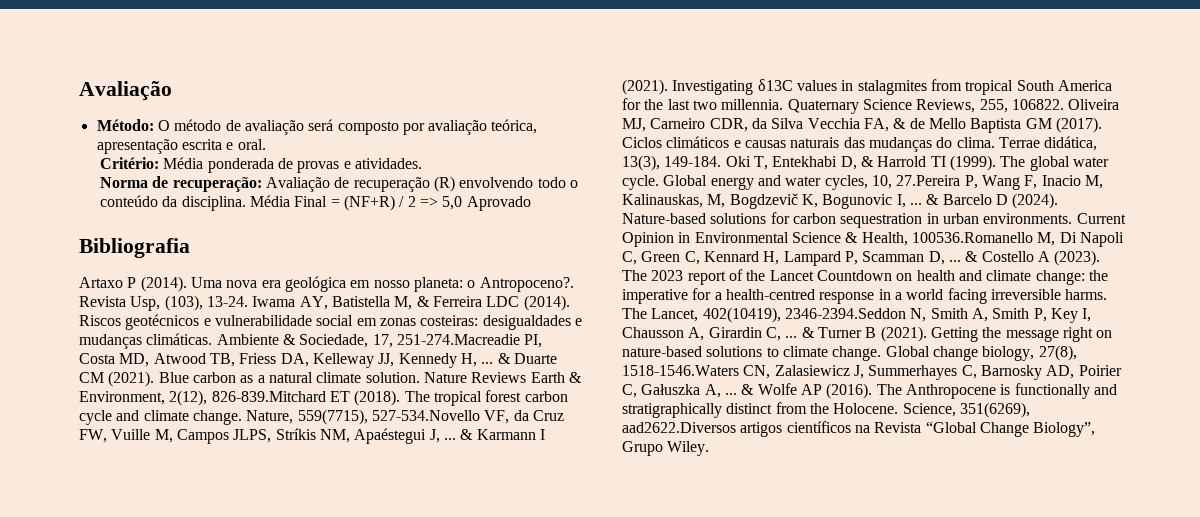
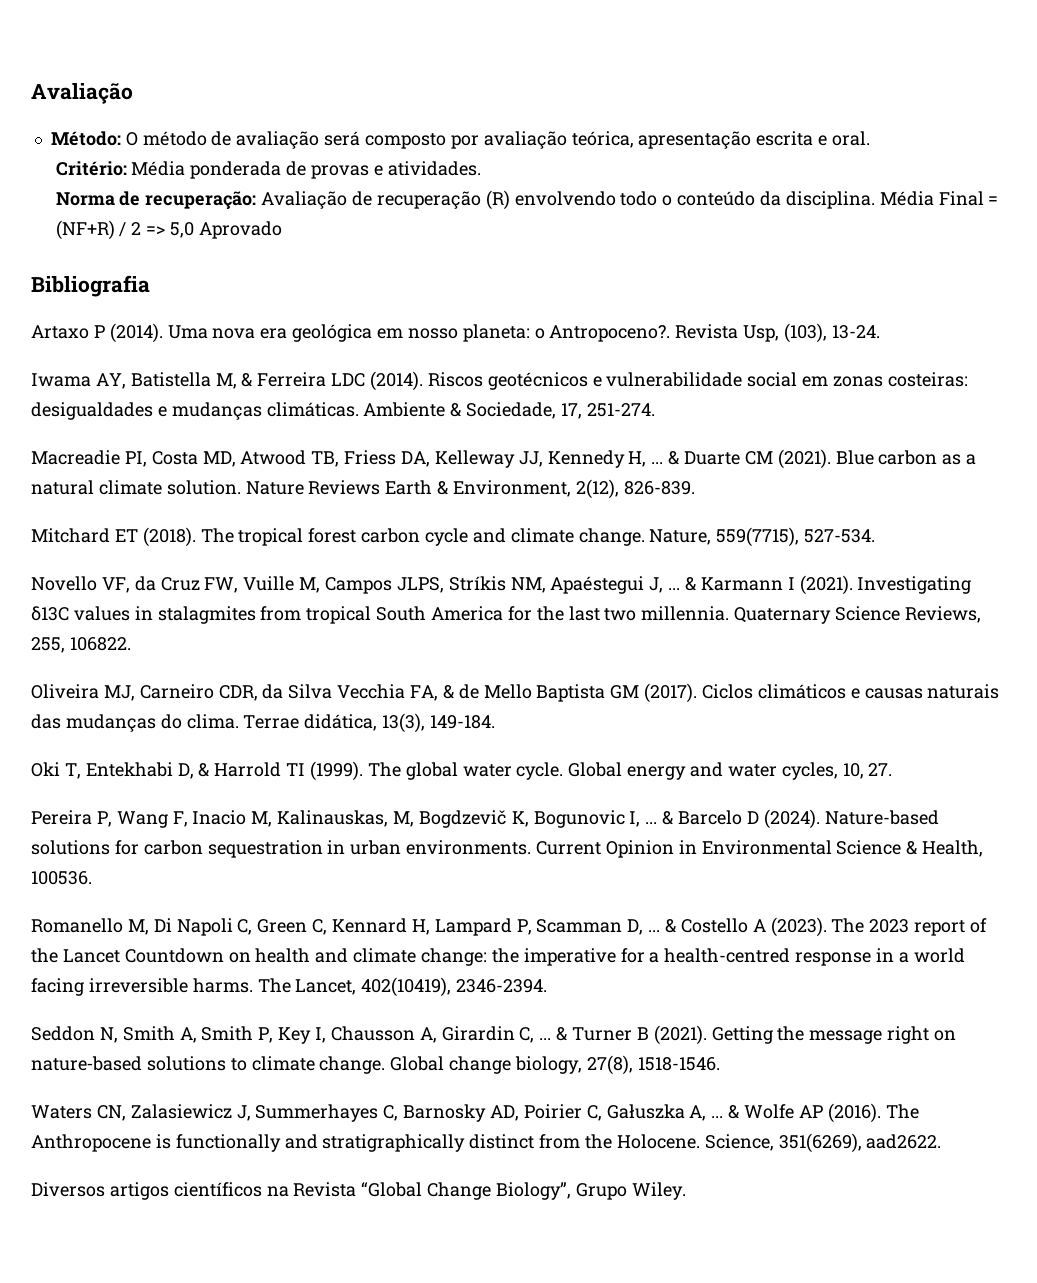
- Revista Usp, (103), 13-24. Iwama AY, Batistella M, & Ferreira LDC (2014).
+ Revista Usp, (103), 13-24.
+ Iwama AY, Batistella M, & Ferreira LDC (2014).
- Ambiente & Sociedade, 17, 251-274.Macreadie PI, Costa MD, Atwood TB, Friess DA, Kelleway JJ, Kennedy H, ...
+ Ambiente & Sociedade, 17, 251-274.
+ Macreadie PI, Costa MD, Atwood TB, Friess DA, Kelleway JJ, Kennedy H, ...
- Nature Reviews Earth & Environment, 2(12), 826-839.Mitchard ET (2018).
+ Nature Reviews Earth & Environment, 2(12), 826-839.
+ Mitchard ET (2018).
- Nature, 559(7715), 527-534.Novello VF, da Cruz FW, Vuille M, Campos JLPS, Stríkis NM, Apaéstegui J, ...
+ Nature, 559(7715), 527-534.
+ Novello VF, da Cruz FW, Vuille M, Campos JLPS, Stríkis NM, Apaéstegui J, ...
- Quaternary Science Reviews, 255, 106822. Oliveira MJ, Carneiro CDR, da Silva Vecchia FA, & de Mello Baptista GM (2017).
+ Quaternary Science Reviews, 255, 106822.
+ Oliveira MJ, Carneiro CDR, da Silva Vecchia FA, & de Mello Baptista GM (2017).
- Terrae didática, 13(3), 149-184. Oki T, Entekhabi D, & Harrold TI (1999).
+ Terrae didática, 13(3), 149-184.
+ Oki T, Entekhabi D, & Harrold TI (1999).
- Global energy and water cycles, 10, 27.Pereira P, Wang F, Inacio M, Kalinauskas, M, Bogdzevič K, Bogunovic I, ...
+ Global energy and water cycles, 10, 27.
+ Pereira P, Wang F, Inacio M, Kalinauskas, M, Bogdzevič K, Bogunovic I, ...
- Current Opinion in Environmental Science & Health, 100536.Romanello M, Di Napoli C, Green C, Kennard H, Lampard P, Scamman D, ...
+ Current Opinion in Environmental Science & Health, 100536.
+ Romanello M, Di Napoli C, Green C, Kennard H, Lampard P, Scamman D, ...
- The Lancet, 402(10419), 2346-2394.Seddon N, Smith A, Smith P, Key I, Chausson A, Girardin C, ...
+ The Lancet, 402(10419), 2346-2394.
+ Seddon N, Smith A, Smith P, Key I, Chausson A, Girardin C, ...
- Global change biology, 27(8), 1518-1546.Waters CN, Zalasiewicz J, Summerhayes C, Barnosky AD, Poirier C, Gałuszka A, ...
+ Global change biology, 27(8), 1518-1546.
+ Waters CN, Zalasiewicz J, Summerhayes C, Barnosky AD, Poirier C, Gałuszka A, ...
- Science, 351(6269), aad2622.Diversos artigos científicos na Revista “Global Change Biology”, Grupo Wiley.
+ Science, 351(6269), aad2622.
+ Diversos artigos científicos na Revista “Global Change Biology”, Grupo Wiley.

